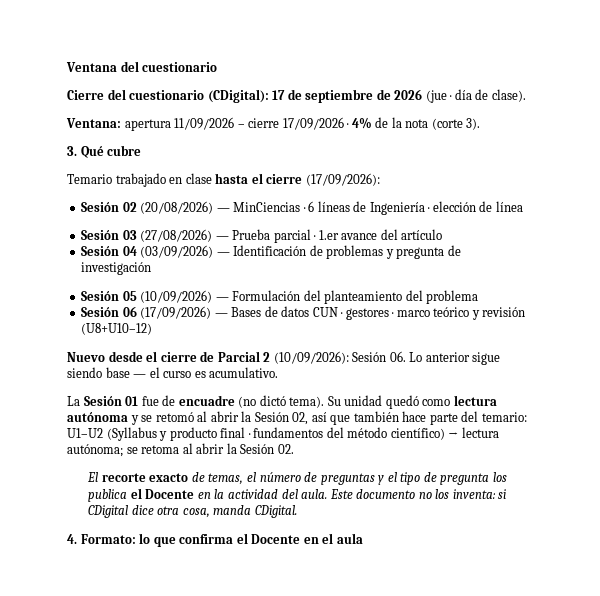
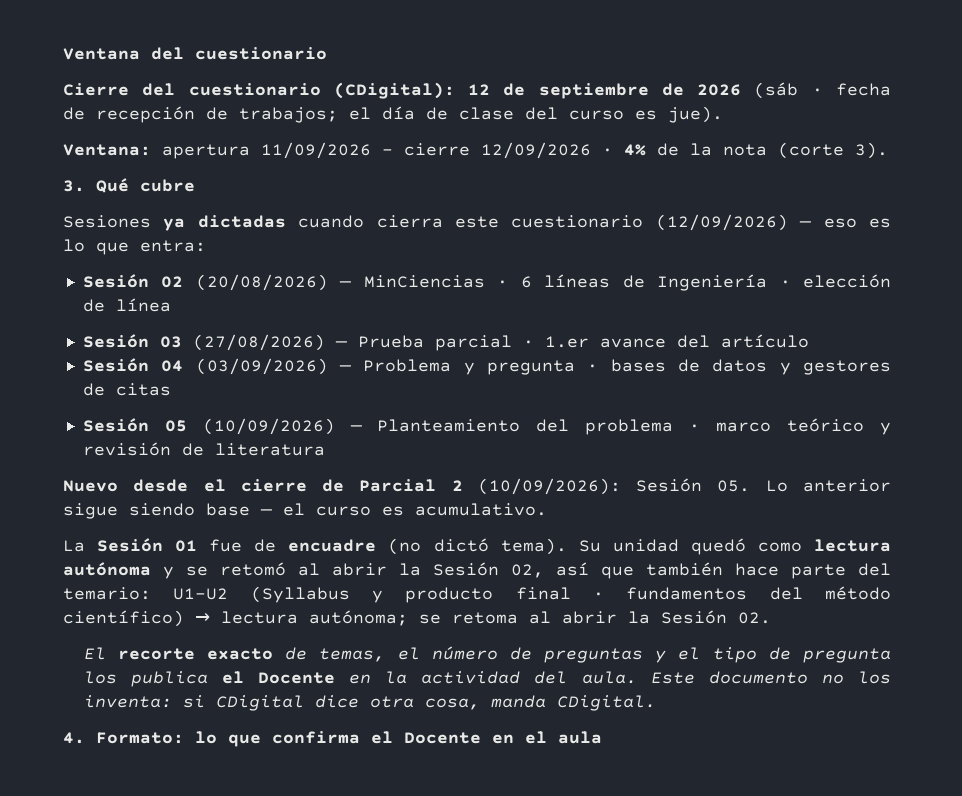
- Cierre del cuestionario (CDigital): 17 de septiembre de 2026 (jue · día de clase).
+ Cierre del cuestionario (CDigital): 12 de septiembre de 2026 (sáb · fecha de recepción de trabajos; el día de clase del curso es jue).
- Ventana: apertura 11/09/2026 – cierre 17/09/2026 · 4% de la nota (corte 3).
+ Ventana: apertura 11/09/2026 – cierre 12/09/2026 · 4% de la nota (corte 3).
- Temario trabajado en clase hasta el cierre (17/09/2026):
+ Sesiones ya dictadas cuando cierra este cuestionario (12/09/2026) — eso es lo que entra:
- Sesión 04 (03/09/2026) — Identificación de problemas y pregunta de investigación
+ Sesión 04 (03/09/2026) — Problema y pregunta · bases de datos y gestores de citas
- Sesión 05 (10/09/2026) — Formulación del planteamiento del problema
- Sesión 06 (17/09/2026) — Bases de datos CUN · gestores · marco teórico y revisión (U8+U10–12)
+ Sesión 05 (10/09/2026) — Planteamiento del problema · marco teórico y revisión de literatura
- Nuevo desde el cierre de Parcial 2 (10/09/2026): Sesión 06. Lo anterior sigue siendo base — el curso es acumulativo.
+ Nuevo desde el cierre de Parcial 2 (10/09/2026): Sesión 05. Lo anterior sigue siendo base — el curso es acumulativo.

